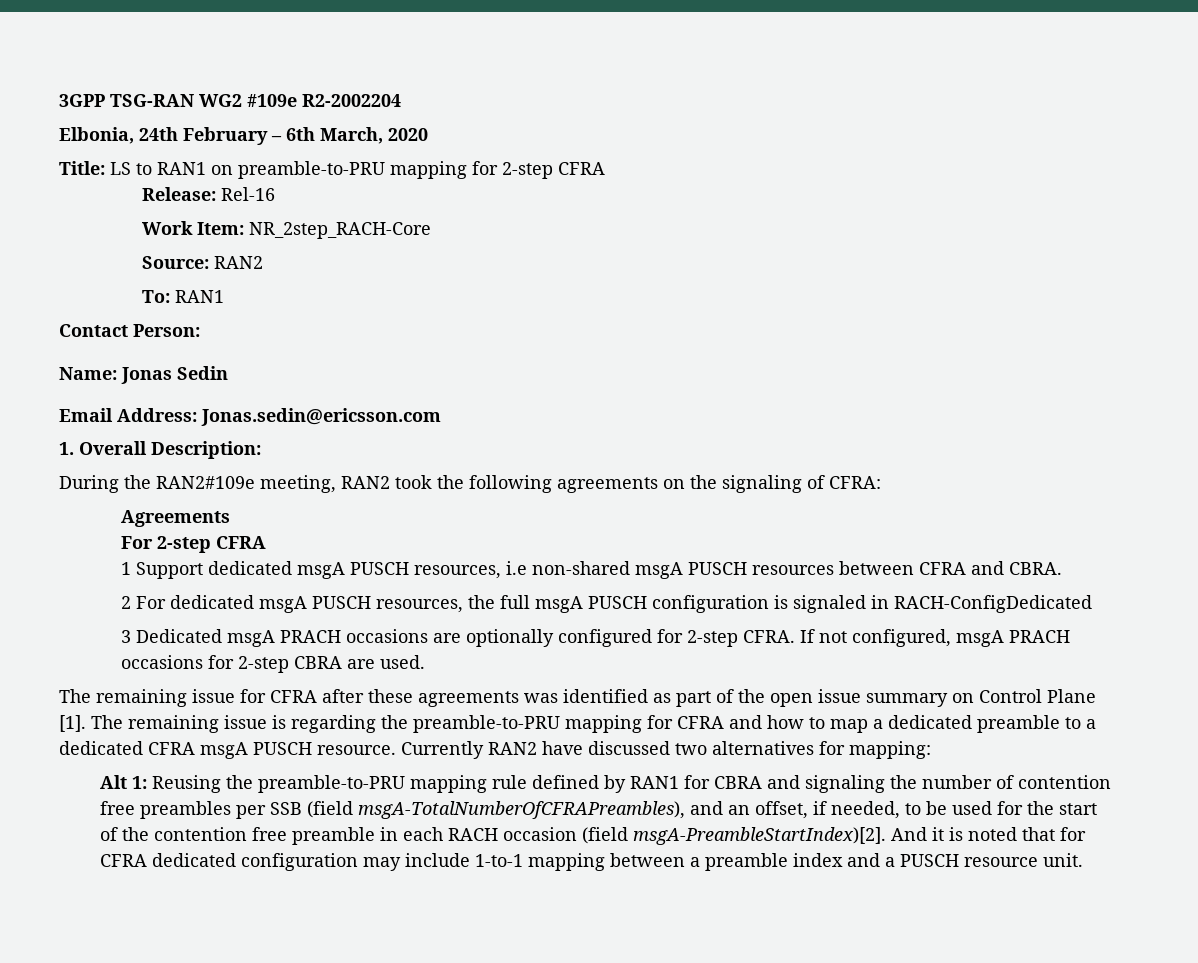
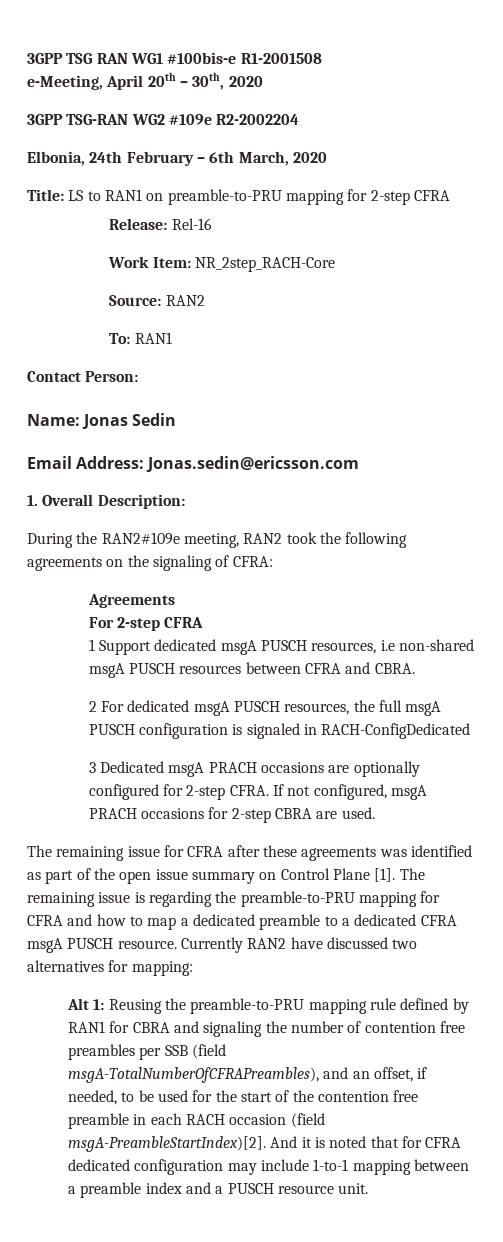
+ 3GPP TSG RAN WG1 #100bis-e R1-2001508
+ e-Meeting, April 20th – 30th, 2020

